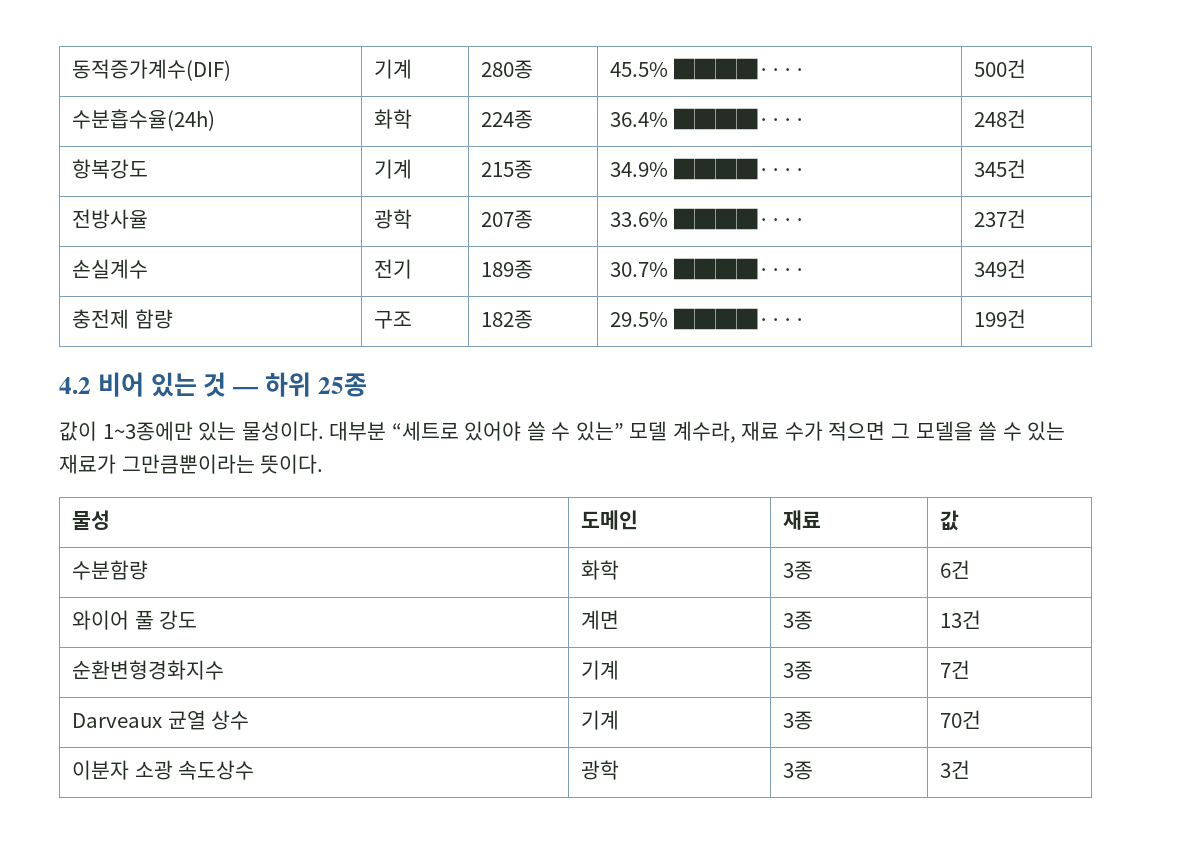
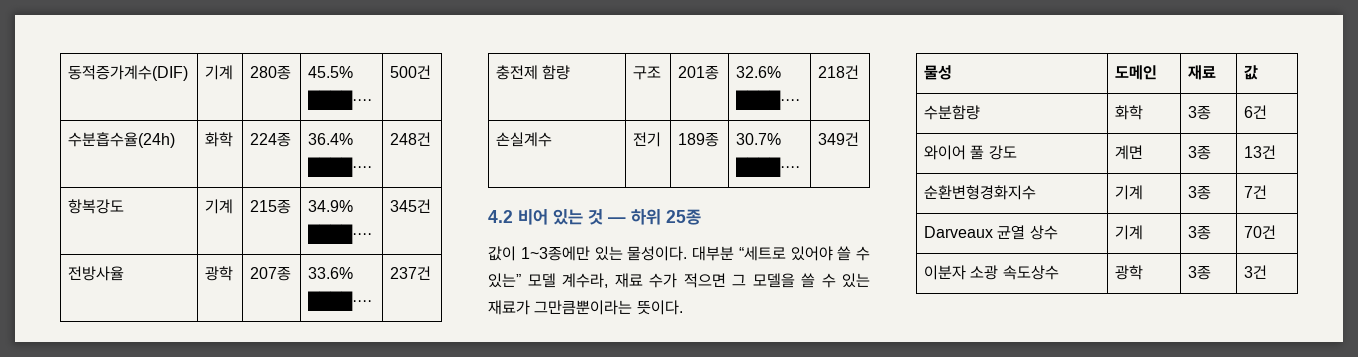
+ 충전제 함량 | 구조 | 201종 | 32.6% ████···· | 218건
- 충전제 함량 | 구조 | 182종 | 29.5% ████···· | 199건

